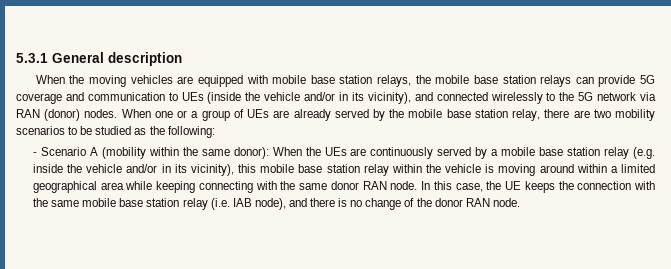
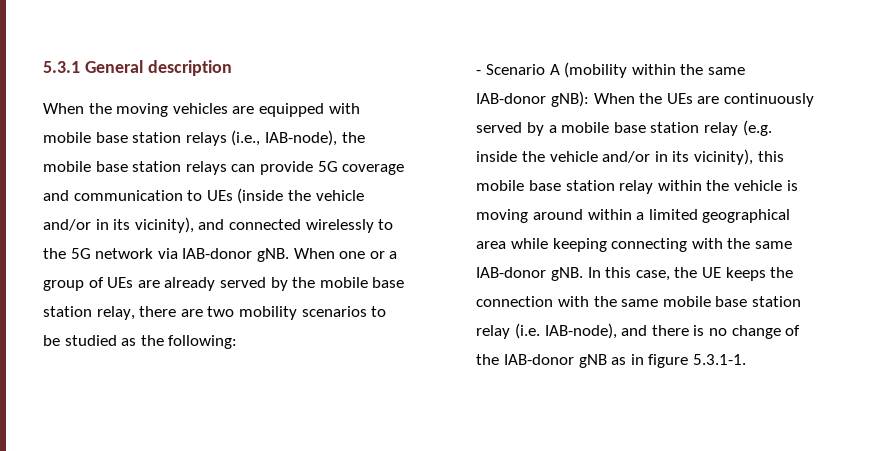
- When the moving vehicles are equipped with mobile base station relays, the mobile base station relays can provide 5G coverage and communication to UEs (inside the vehicle and/or in its vicinity), and connected wirelessly to the 5G network via RAN (donor) nodes.
+ When the moving vehicles are equipped with mobile base station relays (i.e., IAB-node), the mobile base station relays can provide 5G coverage and communication to UEs (inside the vehicle and/or in its vicinity), and connected wirelessly to the 5G network via IAB-donor gNB.
- - Scenario A (mobility within the same donor): When the UEs are continuously served by a mobile base station relay (e.g. inside the vehicle and/or in its vicinity), this mobile base station relay within the vehicle is moving around within a limited geographical area while keeping connecting with the same donor RAN node.
+ - Scenario A (mobility within the same IAB-donor gNB): When the UEs are continuously served by a mobile base station relay (e.g. inside the vehicle and/or in its vicinity), this mobile base station relay within the vehicle is moving around within a limited geographical area while keeping connecting with the same IAB-donor gNB.
- In this case, the UE keeps the connection with the same mobile base station relay (i.e. IAB node), and there is no change of the donor RAN node.
+ In this case, the UE keeps the connection with the same mobile base station relay (i.e. IAB-node), and there is no change of the IAB-donor gNB as in figure 5.3.1-1.

